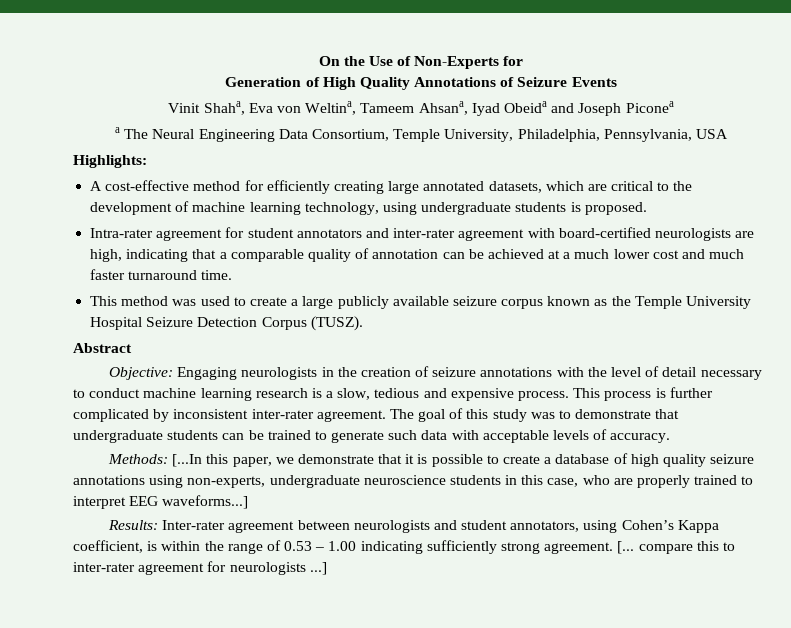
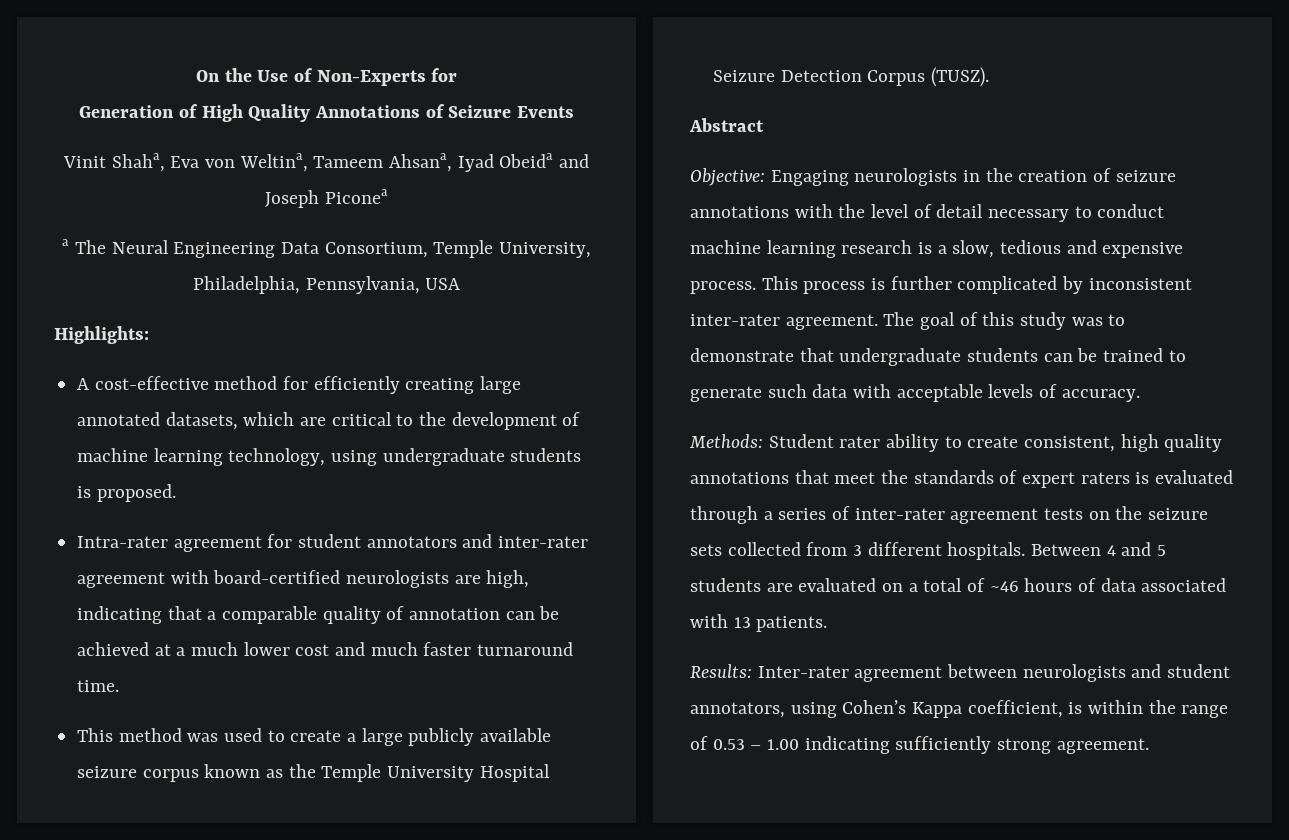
- Methods: [...In this paper, we demonstrate that it is possible to create a database of high quality seizure annotations using non-experts, undergraduate neuroscience students in this case, who are properly trained to interpret EEG waveforms...]
+ Methods: Student rater ability to create consistent, high quality annotations that meet the standards of expert raters is evaluated through a series of inter-rater agreement tests on the seizure sets collected from 3 different hospitals. Between 4 and 5 students are evaluated on a total of ~46 hours of data associated with 13 patients.
- [... compare this to inter-rater agreement for neurologists ...]

